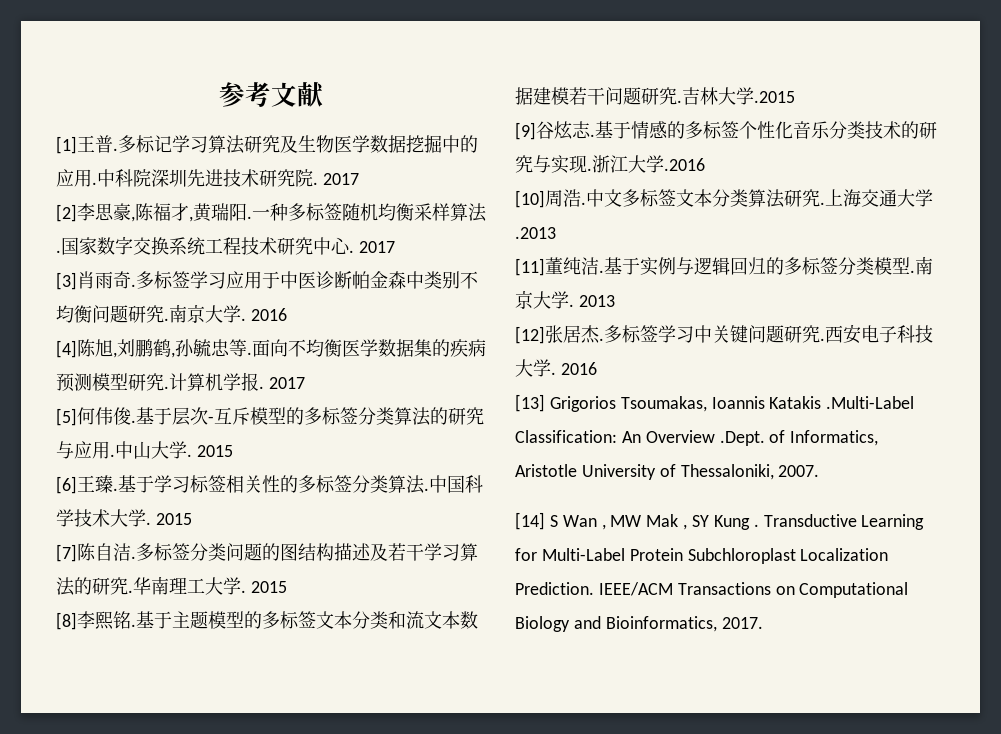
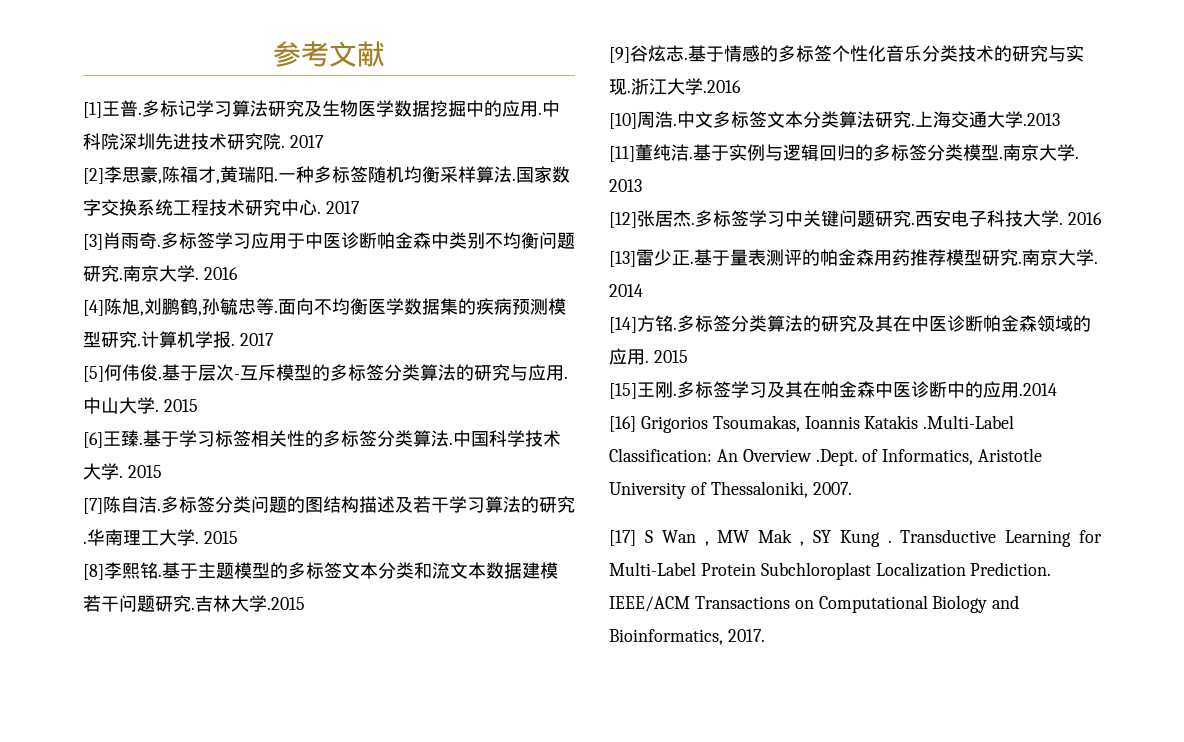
- [13] Grigorios Tsoumakas, Ioannis Katakis .Multi-Label Classification: An Overview .Dept. of Informatics, Aristotle University of Thessaloniki, 2007.
+ [13]雷少正.基于量表测评的帕金森用药推荐模型研究.南京大学. 2014
+ [14]方铭.多标签分类算法的研究及其在中医诊断帕金森领域的应用. 2015
+ [15]王刚.多标签学习及其在帕金森中医诊断中的应用.2014
+ [16] Grigorios Tsoumakas, Ioannis Katakis .Multi-Label Classification: An Overview .Dept. of Informatics, Aristotle University of Thessaloniki, 2007.
- [14] S Wan , MW Mak , SY Kung .
+ [17] S Wan , MW Mak , SY Kung .

